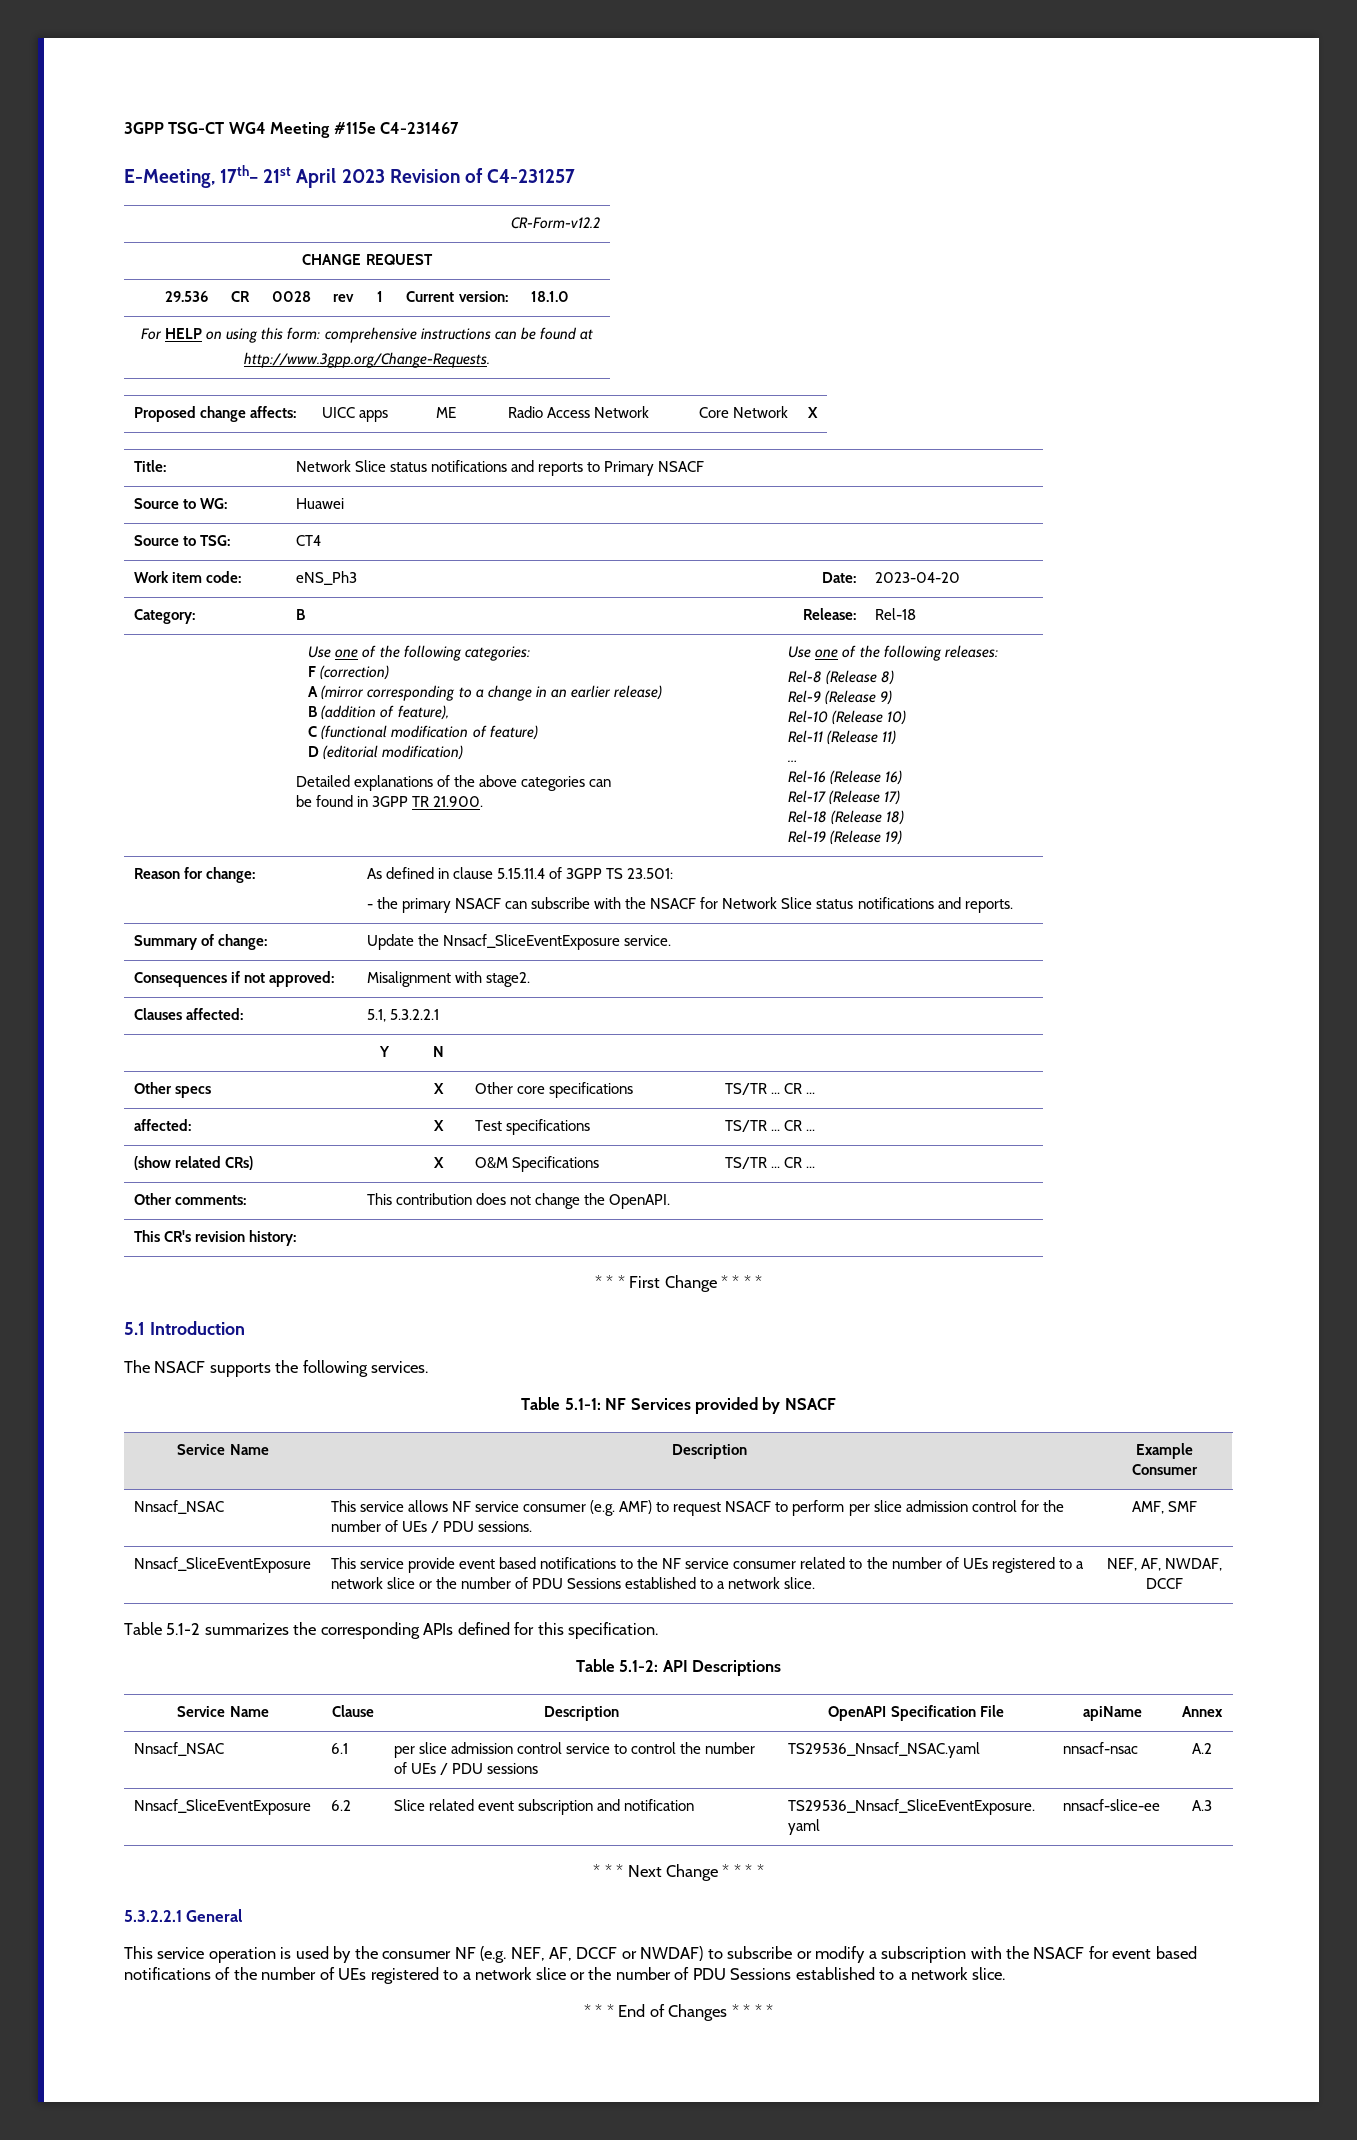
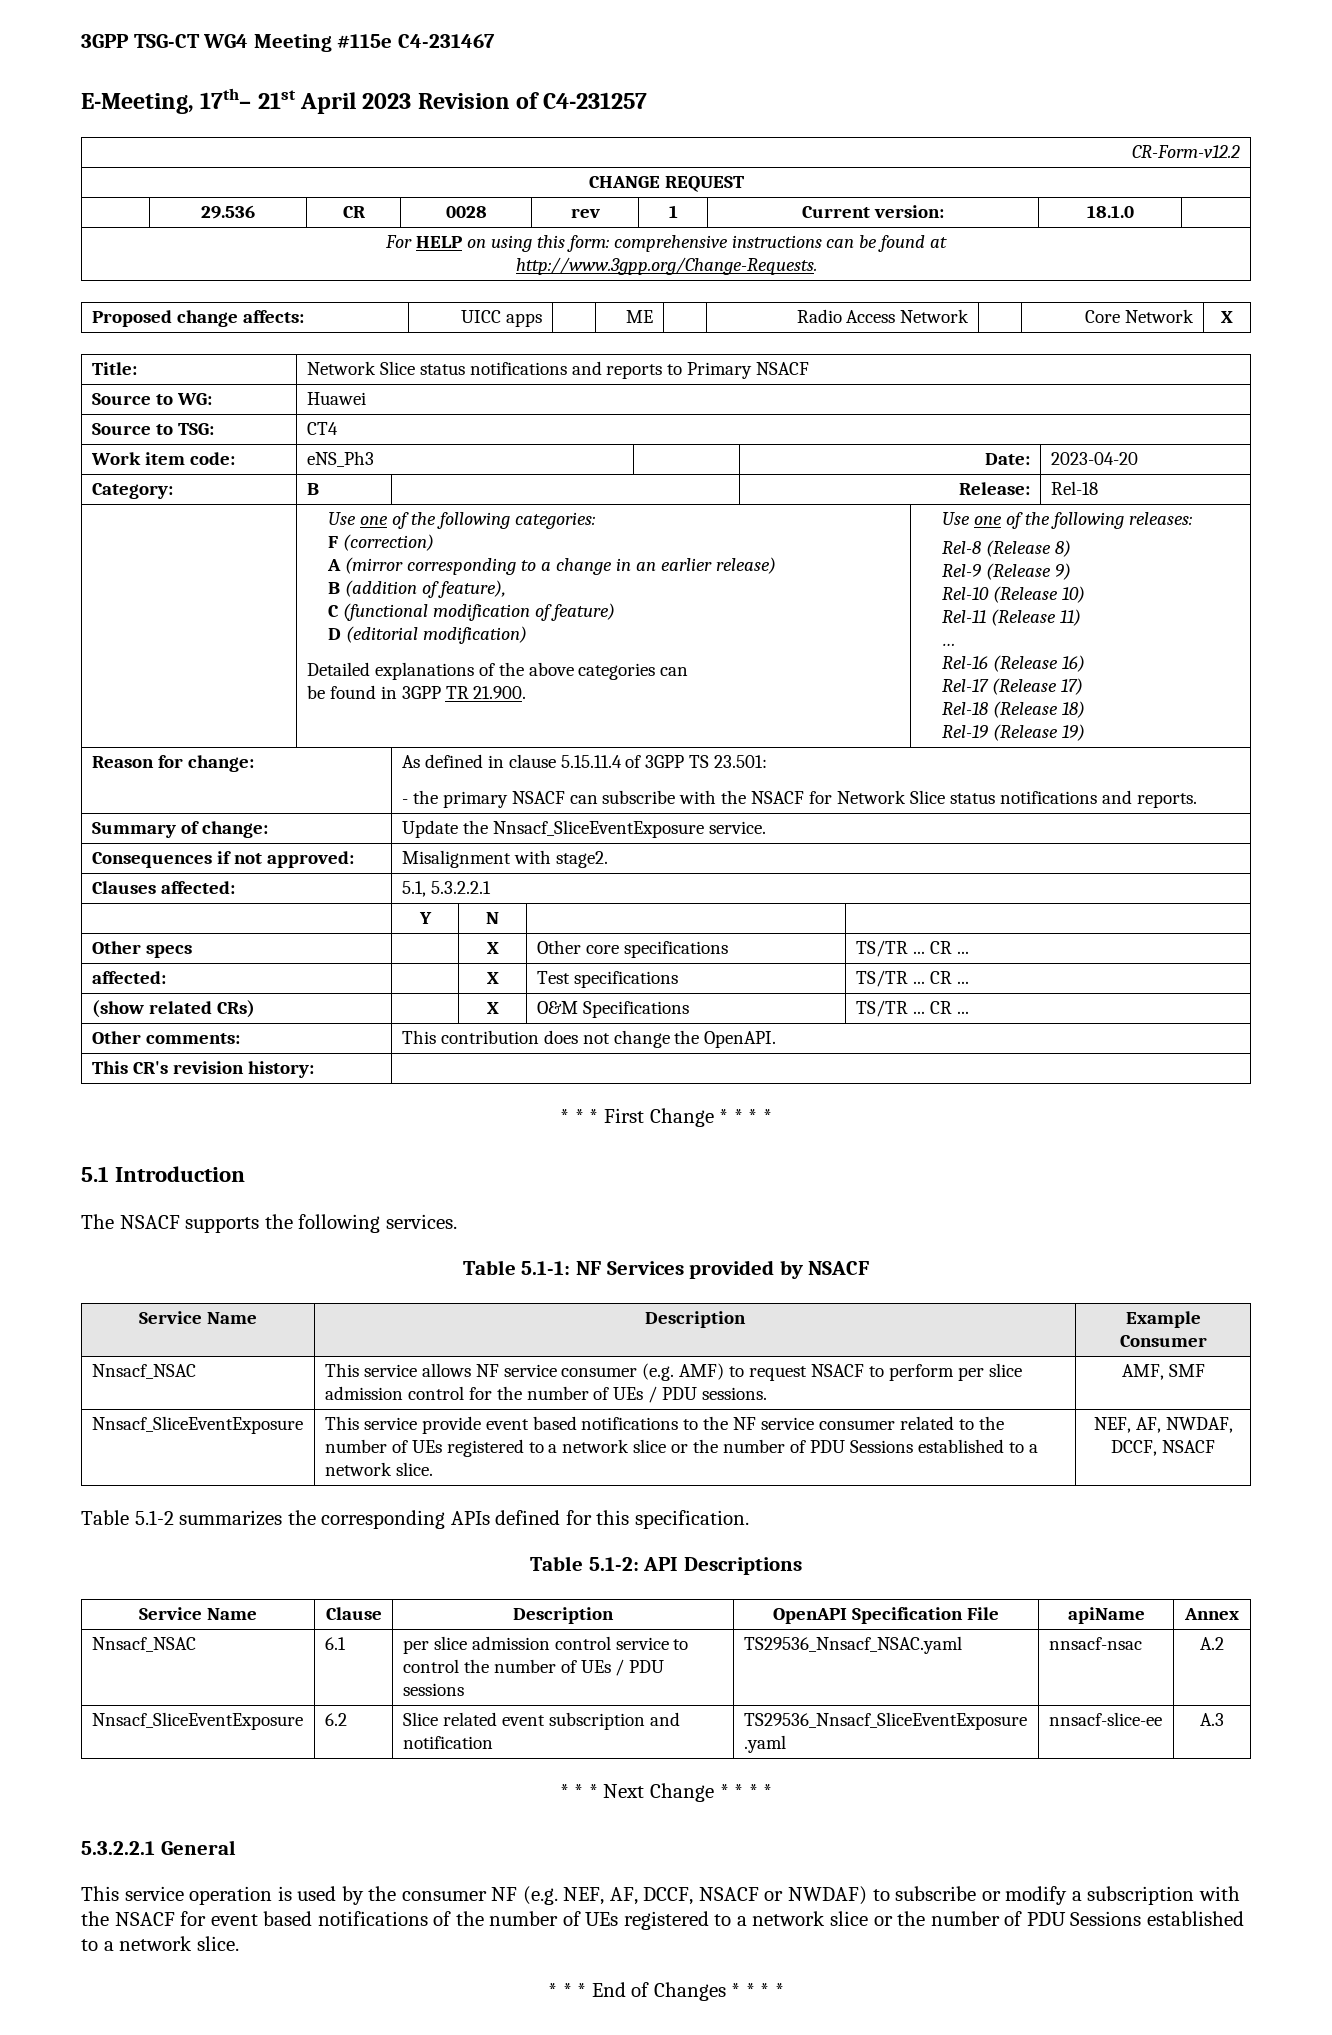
- Nnsacf_SliceEventExposure | This service provide event based notifications to the NF service consumer related to the number of UEs registered to a network slice or the number of PDU Sessions established to a network slice. | NEF, AF, NWDAF, DCCF
+ Nnsacf_SliceEventExposure | This service provide event based notifications to the NF service consumer related to the number of UEs registered to a network slice or the number of PDU Sessions established to a network slice. | NEF, AF, NWDAF, DCCF, NSACF
- This service operation is used by the consumer NF (e.g. NEF, AF, DCCF or NWDAF) to subscribe or modify a subscription with the NSACF for event based notifications of the number of UEs registered to a network slice or the number of PDU Sessions established to a network slice.
+ This service operation is used by the consumer NF (e.g. NEF, AF, DCCF, NSACF or NWDAF) to subscribe or modify a subscription with the NSACF for event based notifications of the number of UEs registered to a network slice or the number of PDU Sessions established to a network slice.

